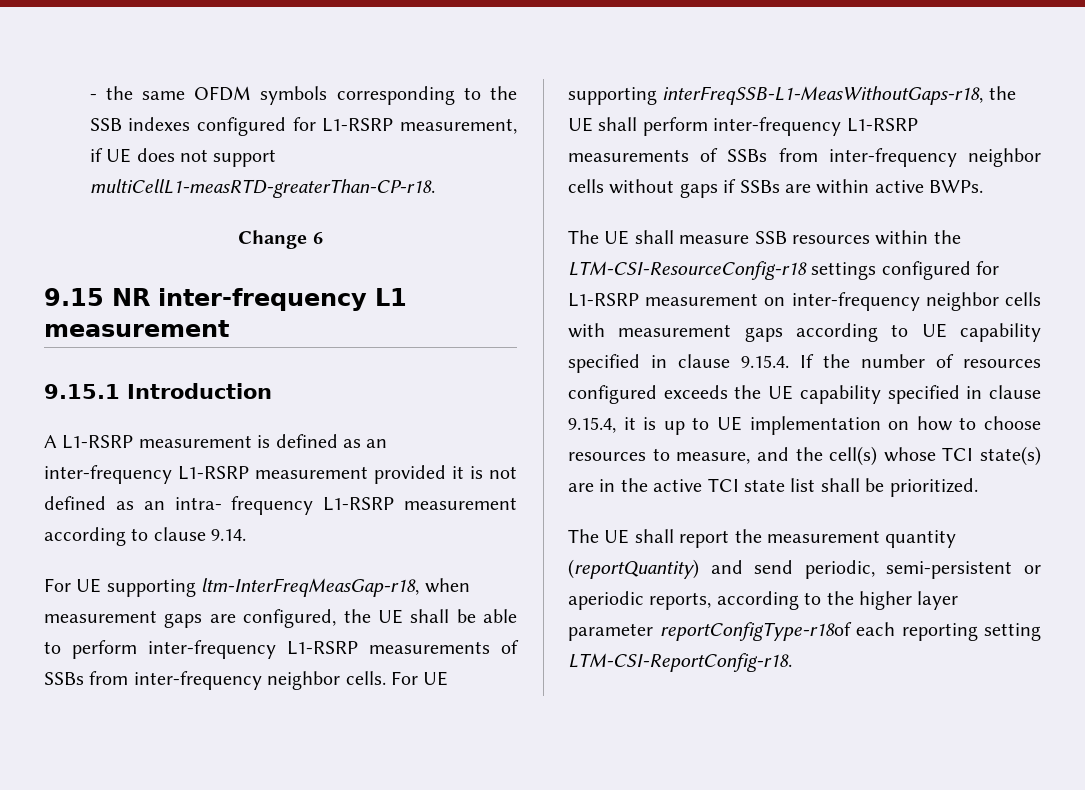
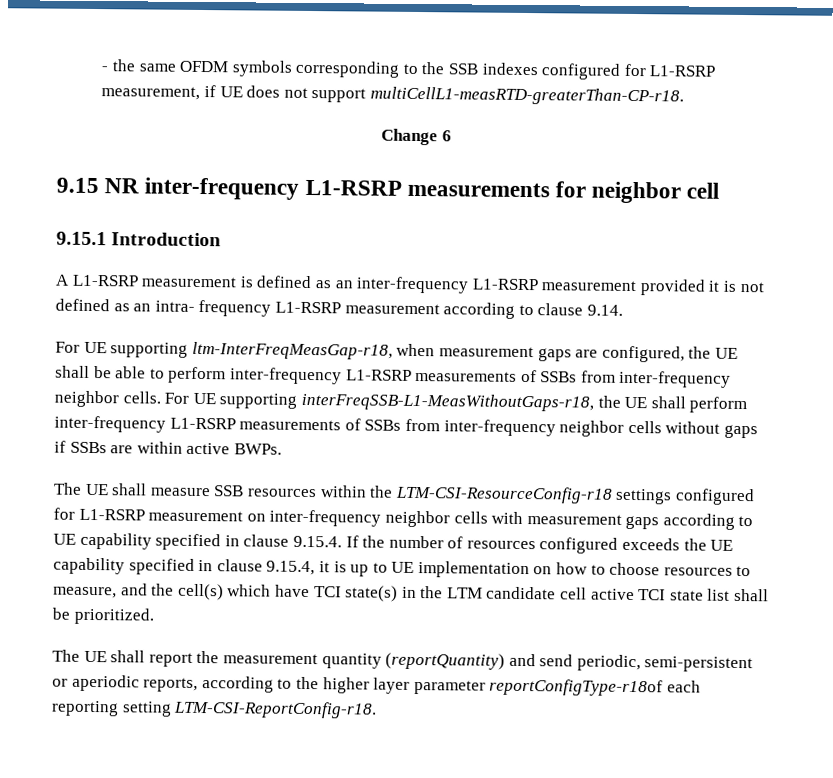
- 9.15 NR inter-frequency L1 measurement
+ 9.15 NR inter-frequency L1-RSRP measurements for neighbor cell
- The UE shall measure SSB resources within the LTM-CSI-ResourceConfig-r18 settings configured for L1-RSRP measurement on inter-frequency neighbor cells with measurement gaps according to UE capability specified in clause 9.15.4. If the number of resources configured exceeds the UE capability specified in clause 9.15.4, it is up to UE implementation on how to choose resources to measure, and the cell(s) whose TCI state(s) are in the active TCI state list shall be prioritized.
+ The UE shall measure SSB resources within the LTM-CSI-ResourceConfig-r18 settings configured for L1-RSRP measurement on inter-frequency neighbor cells with measurement gaps according to UE capability specified in clause 9.15.4. If the number of resources configured exceeds the UE capability specified in clause 9.15.4, it is up to UE implementation on how to choose resources to measure, and the cell(s) which have TCI state(s) in the LTM candidate cell active TCI state list shall be prioritized.

